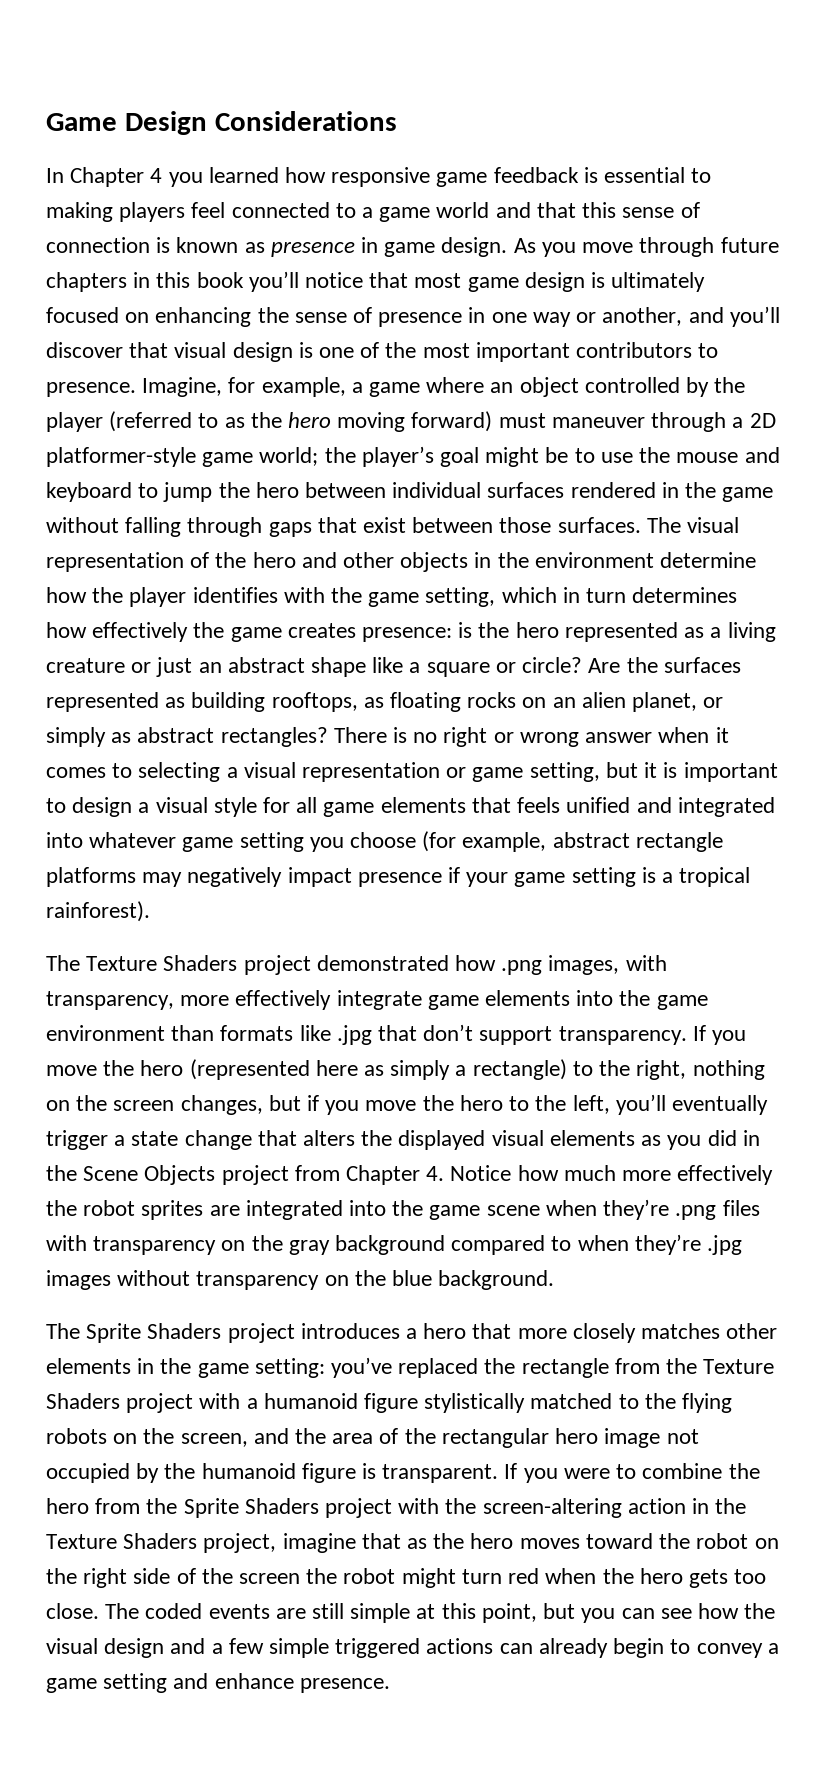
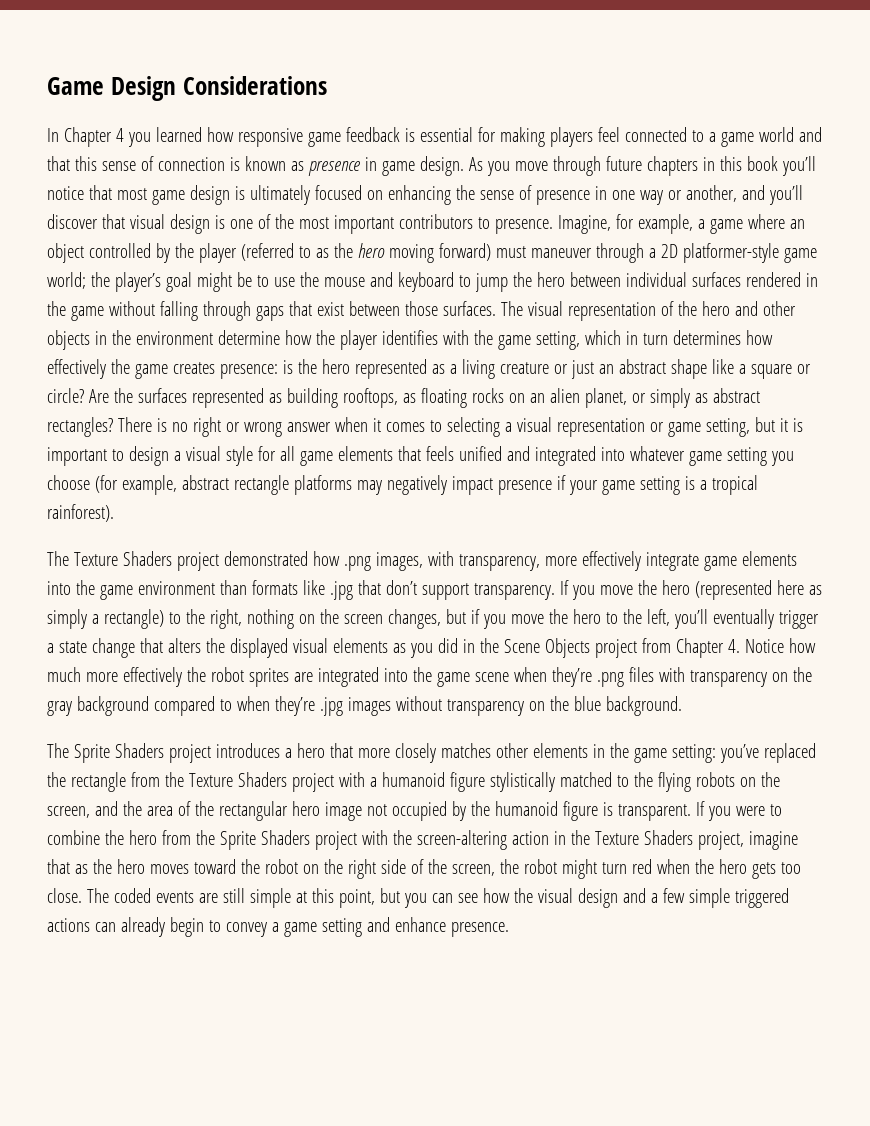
- In Chapter 4 you learned how responsive game feedback is essential to making players feel connected to a game world and that this sense of connection is known as presence in game design.
+ In Chapter 4 you learned how responsive game feedback is essential for making players feel connected to a game world and that this sense of connection is known as presence in game design.
- If you were to combine the hero from the Sprite Shaders project with the screen-altering action in the Texture Shaders project, imagine that as the hero moves toward the robot on the right side of the screen the robot might turn red when the hero gets too close.
+ If you were to combine the hero from the Sprite Shaders project with the screen-altering action in the Texture Shaders project, imagine that as the hero moves toward the robot on the right side of the screen, the robot might turn red when the hero gets too close.

